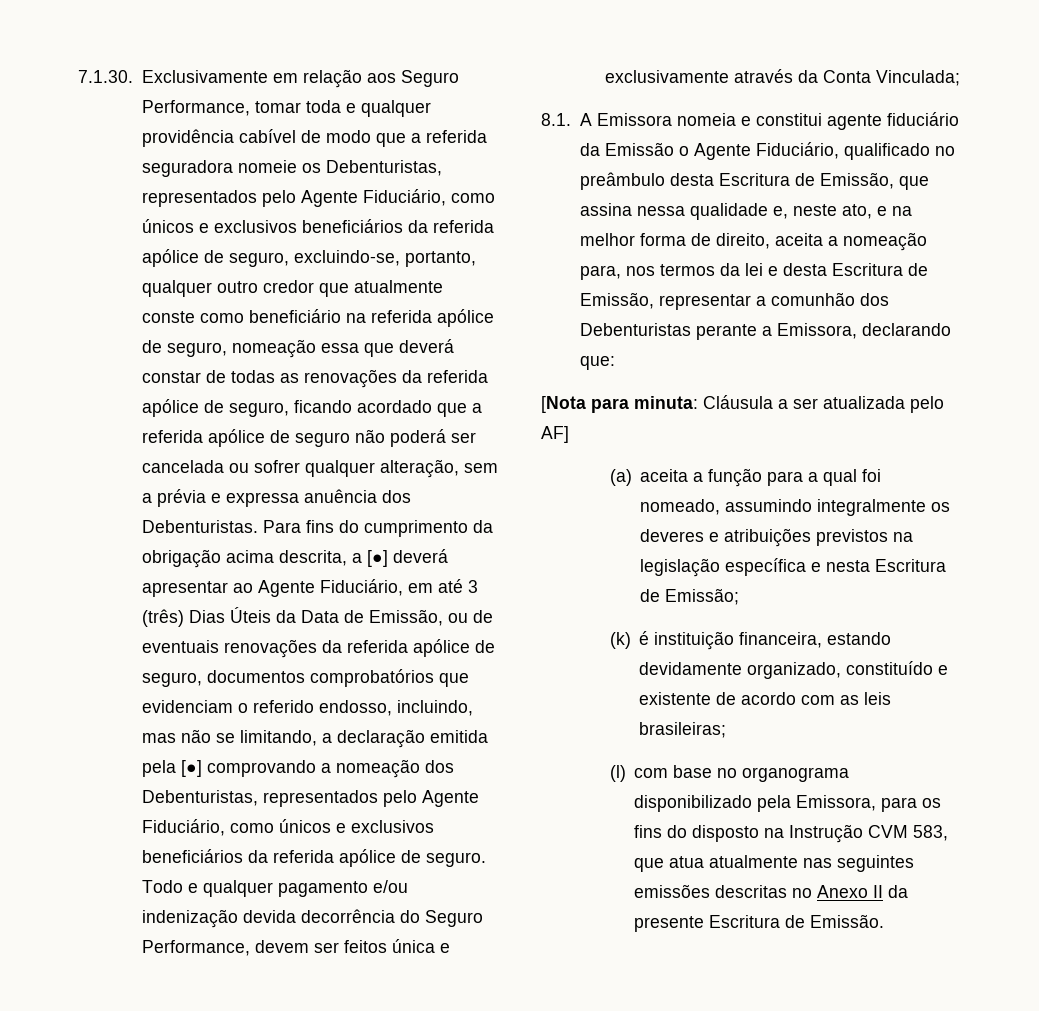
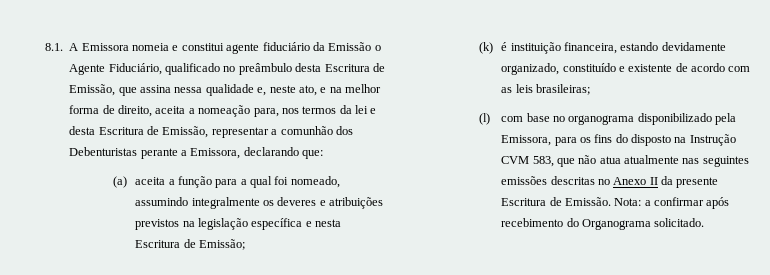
- 7.1.30. Exclusivamente em relação aos Seguro Performance, tomar toda e qualquer providência cabível de modo que a referida seguradora nomeie os Debenturistas, representados pelo Agente Fiduciário, como únicos e exclusivos beneficiários da referida apólice de seguro, excluindo-se, portanto, qualquer outro credor que atualmente conste como beneficiário na referida apólice de seguro, nomeação essa que deverá constar de todas as renovações da referida apólice de seguro, ficando acordado que a referida apólice de seguro não poderá ser cancelada ou sofrer qualquer alteração, sem a prévia e expressa anuência dos Debenturistas. Para fins do cumprimento da obrigação acima descrita, a [●] deverá apresentar ao Agente Fiduciário, em até 3 (três) Dias Úteis da Data de Emissão, ou de eventuais renovações da referida apólice de seguro, documentos comprobatórios que evidenciam o referido endosso, incluindo, mas não se limitando, a declaração emitida pela [●] comprovando a nomeação dos Debenturistas, representados pelo Agente Fiduciário, como únicos e exclusivos beneficiários da referida apólice de seguro. Todo e qualquer pagamento e/ou indenização devida decorrência do Seguro Performance, devem ser feitos única e exclusivamente através da Conta Vinculada;
- [Nota para minuta: Cláusula a ser atualizada pelo AF]
- (l) com base no organograma disponibilizado pela Emissora, para os fins do disposto na Instrução CVM 583, que atua atualmente nas seguintes emissões descritas no Anexo II da presente Escritura de Emissão.
+ (l) com base no organograma disponibilizado pela Emissora, para os fins do disposto na Instrução CVM 583, que não atua atualmente nas seguintes emissões descritas no Anexo II da presente Escritura de Emissão.
+ Nota: a confirmar após recebimento do Organograma solicitado.

